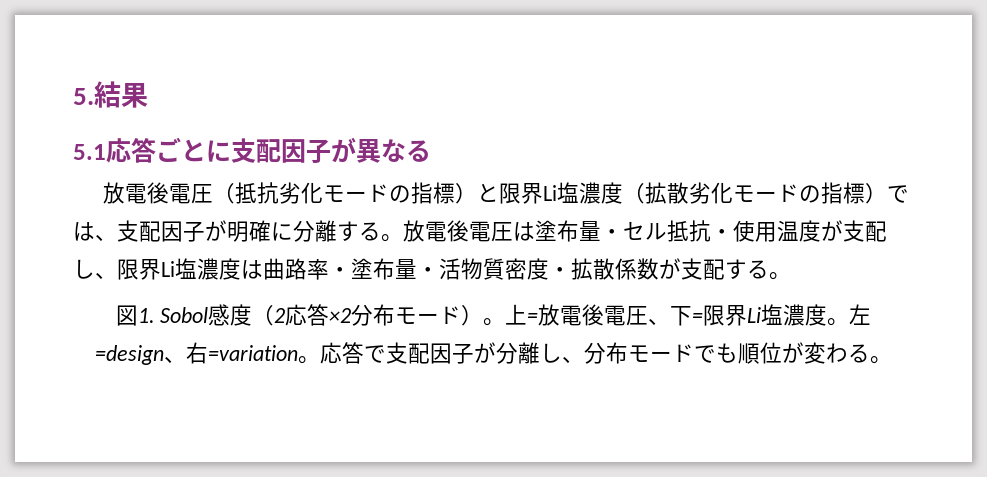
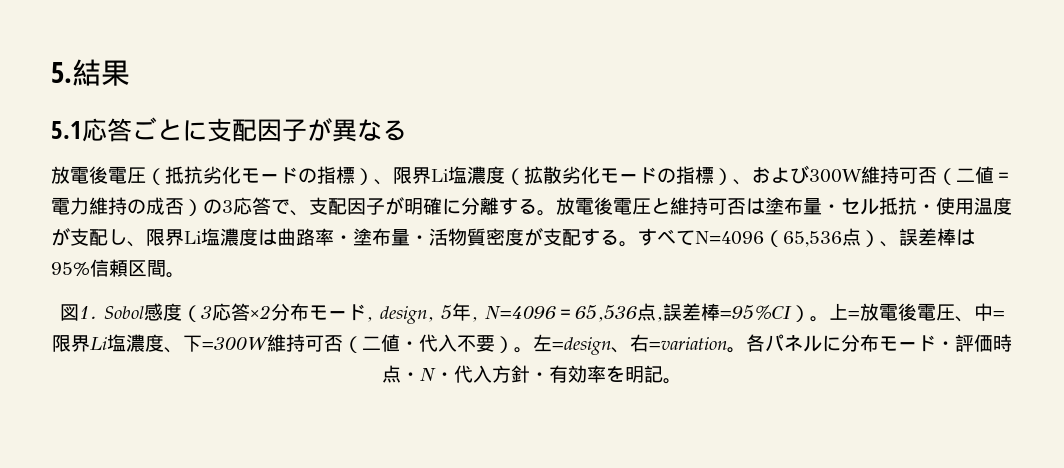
- 放電後電圧（抵抗劣化モードの指標）と限界Li塩濃度（拡散劣化モードの指標）では、支配因子が明確に分離する。
+ 放電後電圧（抵抗劣化モードの指標）、限界Li塩濃度（拡散劣化モードの指標）、および300W維持可否（二値＝電力維持の成否）の3応答で、支配因子が明確に分離する。
- 放電後電圧は塗布量・セル抵抗・使用温度が支配し、限界Li塩濃度は曲路率・塗布量・活物質密度・拡散係数が支配する。
+ 放電後電圧と維持可否は塗布量・セル抵抗・使用温度が支配し、限界Li塩濃度は曲路率・塗布量・活物質密度が支配する。すべてN=4096（65,536点）、誤差棒は95%信頼区間。
- 図1. Sobol感度（2応答×2分布モード）。
+ 図1. Sobol感度（3応答×2分布モード, design, 5年, N=4096＝65,536点,誤差棒=95%CI）。
- 上=放電後電圧、下=限界Li塩濃度。
+ 上=放電後電圧、中=限界Li塩濃度、下=300W維持可否（二値・代入不要）。
- 応答で支配因子が分離し、分布モードでも順位が変わる。
+ 各パネルに分布モード・評価時点・N・代入方針・有効率を明記。

